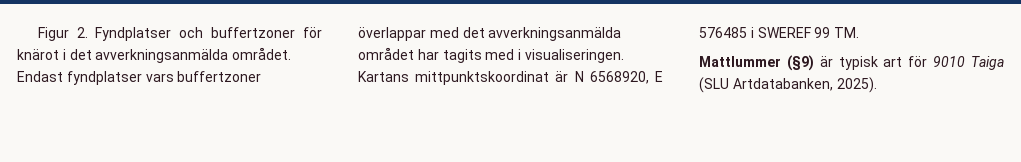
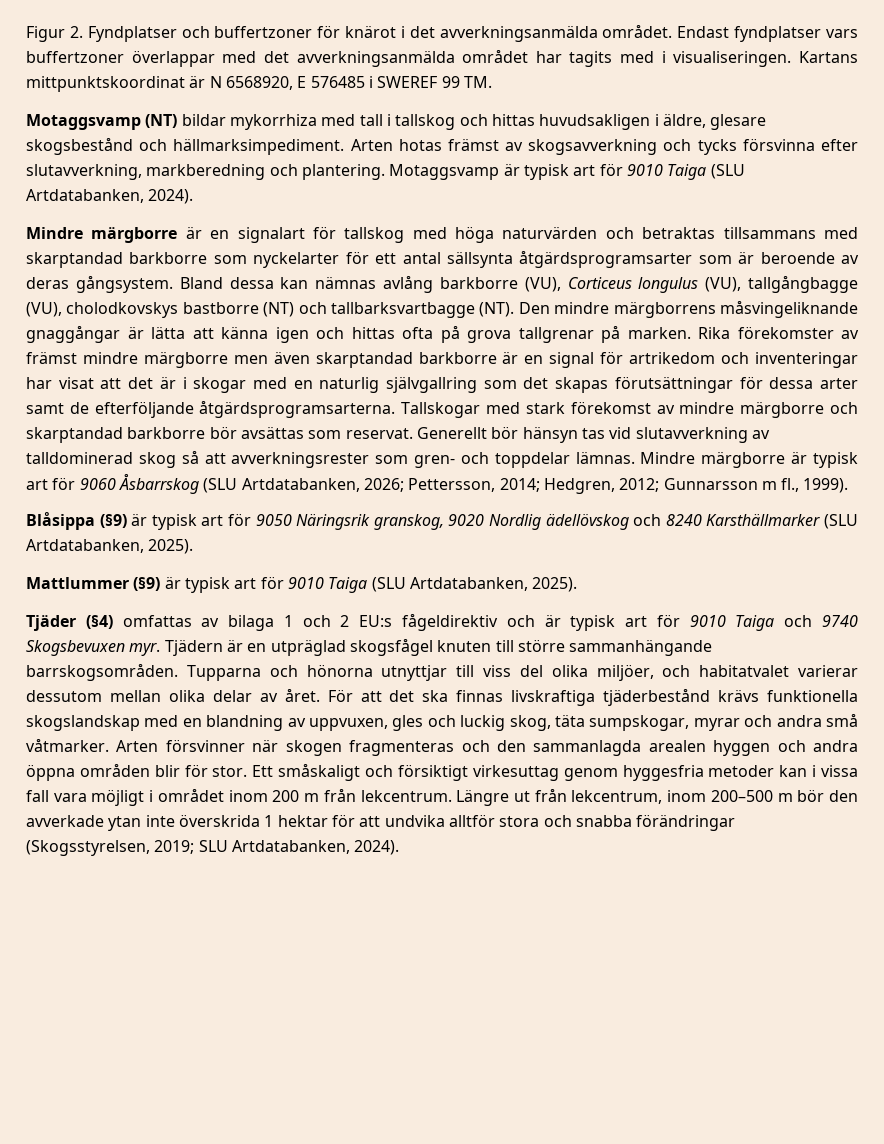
+ Motaggsvamp (NT) bildar mykorrhiza med tall i tallskog och hittas huvudsakligen i äldre, glesare skogsbestånd och hällmarksimpediment. Arten hotas främst av skogsavverkning och tycks försvinna efter slutavverkning, markberedning och plantering. Motaggsvamp är typisk art för 9010 Taiga (SLU Artdatabanken, 2024).
+ Mindre märgborre är en signalart för tallskog med höga naturvärden och betraktas tillsammans med skarptandad barkborre som nyckelarter för ett antal sällsynta åtgärdsprogramsarter som är beroende av deras gångsystem. Bland dessa kan nämnas avlång barkborre (VU), Corticeus longulus (VU), tallgångbagge (VU), cholodkovskys bastborre (NT) och tallbarksvartbagge (NT). Den mindre märgborrens måsvingeliknande gnaggångar är lätta att känna igen och hittas ofta på grova tallgrenar på marken. Rika förekomster av främst mindre märgborre men även skarptandad barkborre är en signal för artrikedom och inventeringar har visat att det är i skogar med en naturlig självgallring som det skapas förutsättningar för dessa arter samt de efterföljande åtgärdsprogramsarterna. Tallskogar med stark förekomst av mindre märgborre och skarptandad barkborre bör avsättas som reservat. Generellt bör hänsyn tas vid slutavverkning av talldominerad skog så att avverkningsrester som gren- och toppdelar lämnas. Mindre märgborre är typisk art för 9060 Åsbarrskog (SLU Artdatabanken, 2026; Pettersson, 2014; Hedgren, 2012; Gunnarsson m fl., 1999).
+ Blåsippa (§9) är typisk art för 9050 Näringsrik granskog, 9020 Nordlig ädellövskog och 8240 Karsthällmarker (SLU Artdatabanken, 2025).
+ Tjäder (§4) omfattas av bilaga 1 och 2 EU:s fågeldirektiv och är typisk art för 9010 Taiga och 9740 Skogsbevuxen myr. Tjädern är en utpräglad skogsfågel knuten till större sammanhängande barrskogsområden. Tupparna och hönorna utnyttjar till viss del olika miljöer, och habitatvalet varierar dessutom mellan olika delar av året. För att det ska finnas livskraftiga tjäderbestånd krävs funktionella skogslandskap med en blandning av uppvuxen, gles och luckig skog, täta sumpskogar, myrar och andra små våtmarker. Arten försvinner när skogen fragmenteras och den sammanlagda arealen hyggen och andra öppna områden blir för stor. Ett småskaligt och försiktigt virkesuttag genom hyggesfria metoder kan i vissa fall vara möjligt i området inom 200 m från lekcentrum. Längre ut från lekcentrum, inom 200–500 m bör den avverkade ytan inte överskrida 1 hektar för att undvika alltför stora och snabba förändringar (Skogsstyrelsen, 2019; SLU Artdatabanken, 2024).

